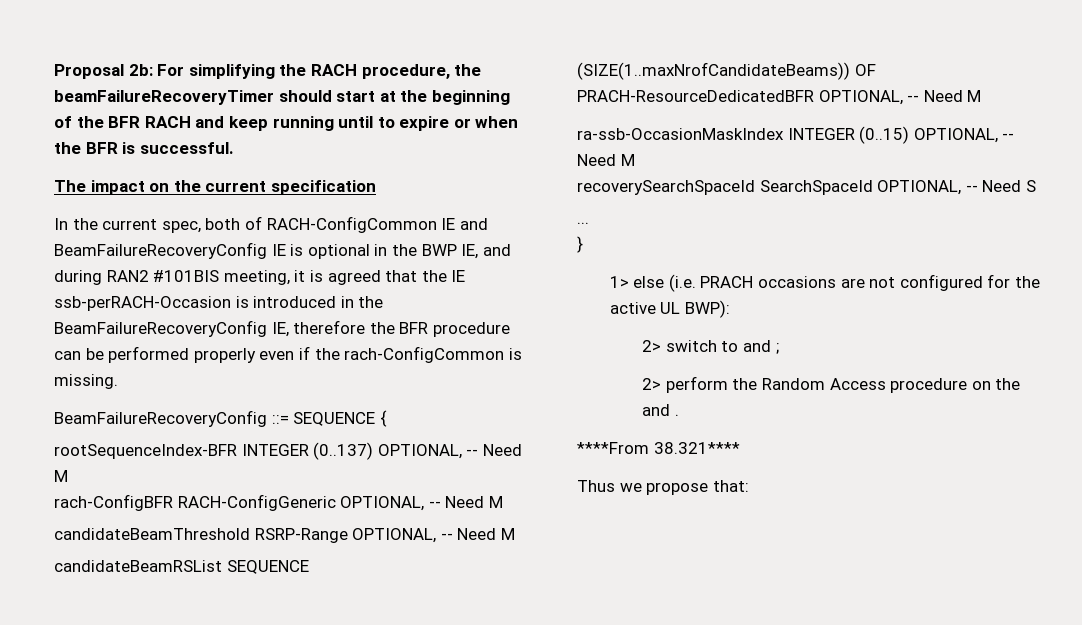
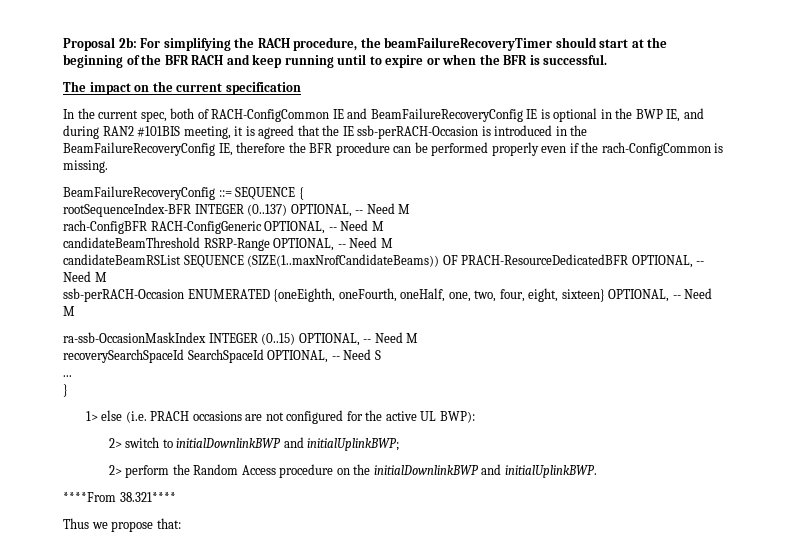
+ ssb-perRACH-Occasion ENUMERATED {oneEighth, oneFourth, oneHalf, one, two, four, eight, sixteen} OPTIONAL, -- Need M
- 2> switch to and ;
+ 2> switch to initialDownlinkBWP and initialUplinkBWP;
- 2> perform the Random Access procedure on the and .
+ 2> perform the Random Access procedure on the initialDownlinkBWP and initialUplinkBWP.

